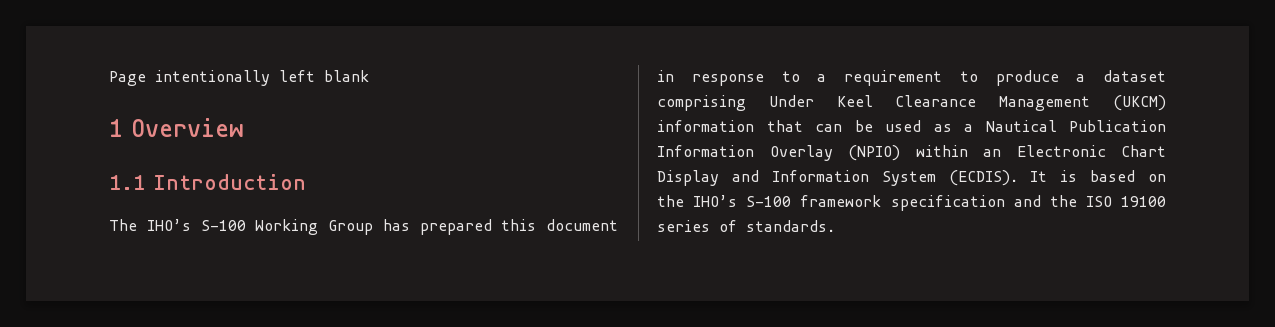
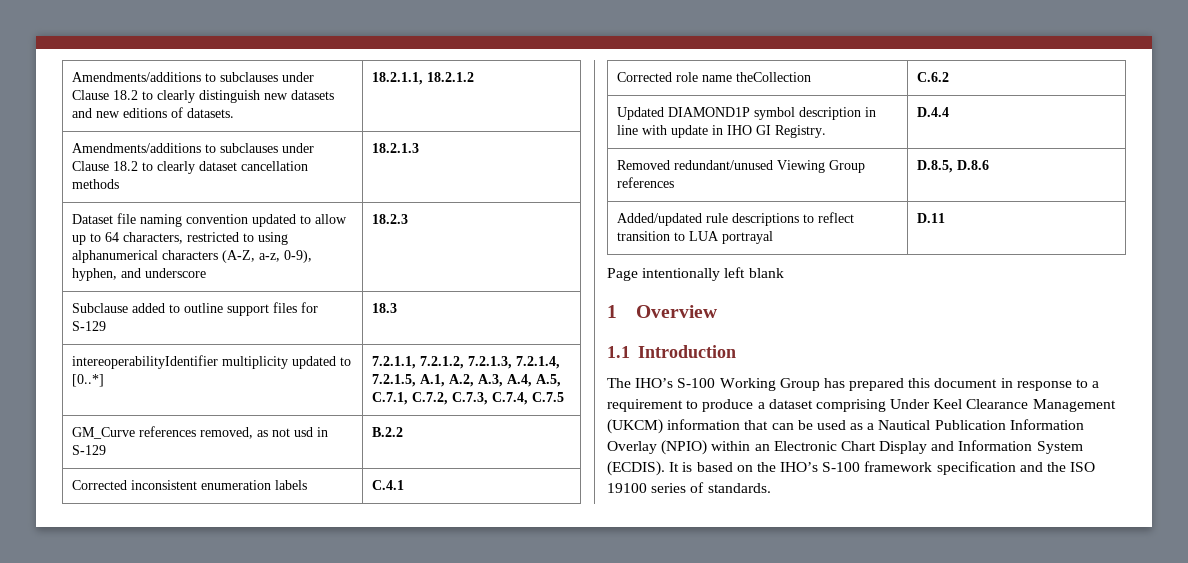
+ Amendments/additions to subclauses under Clause 18.2 to clearly distinguish new datasets and new editions of datasets. | 18.2.1.1, 18.2.1.2
+ Amendments/additions to subclauses under Clause 18.2 to clearly dataset cancellation methods | 18.2.1.3
+ Dataset file naming convention updated to allow up to 64 characters, restricted to using alphanumerical characters (A-Z, a-z, 0-9), hyphen, and underscore | 18.2.3
+ Subclause added to outline support files for S-129 | 18.3
+ intereoperabilityIdentifier multiplicity updated to [0..*] | 7.2.1.1, 7.2.1.2, 7.2.1.3, 7.2.1.4, 7.2.1.5, A.1, A.2, A.3, A.4, A.5, C.7.1, C.7.2, C.7.3, C.7.4, C.7.5
+ GM_Curve references removed, as not usd in S-129 | B.2.2
+ Corrected inconsistent enumeration labels | C.4.1
+ Corrected role name theCollection | C.6.2
+ Updated DIAMOND1P symbol description in line with update in IHO GI Registry. | D.4.4
+ Removed redundant/unused Viewing Group references | D.8.5, D.8.6
+ Added/updated rule descriptions to reflect transition to LUA portrayal | D.11

